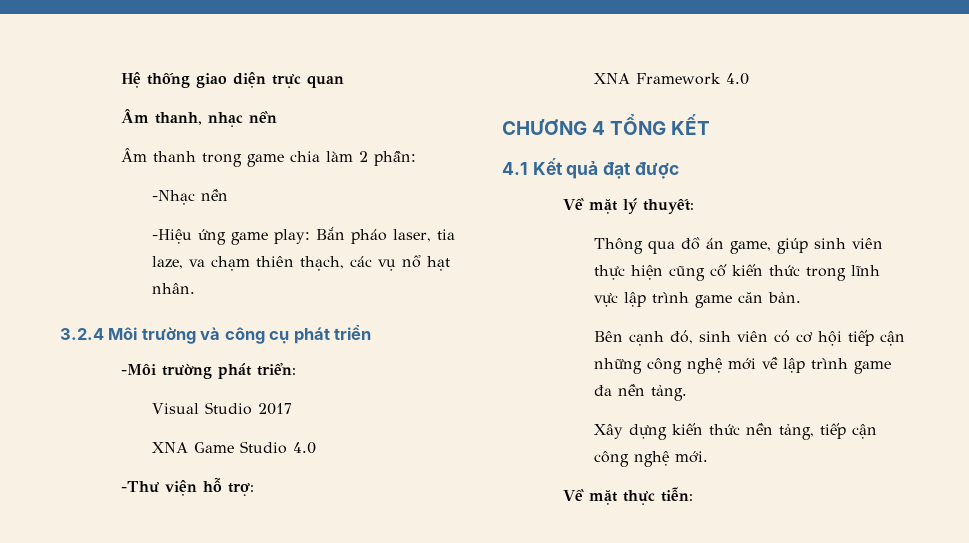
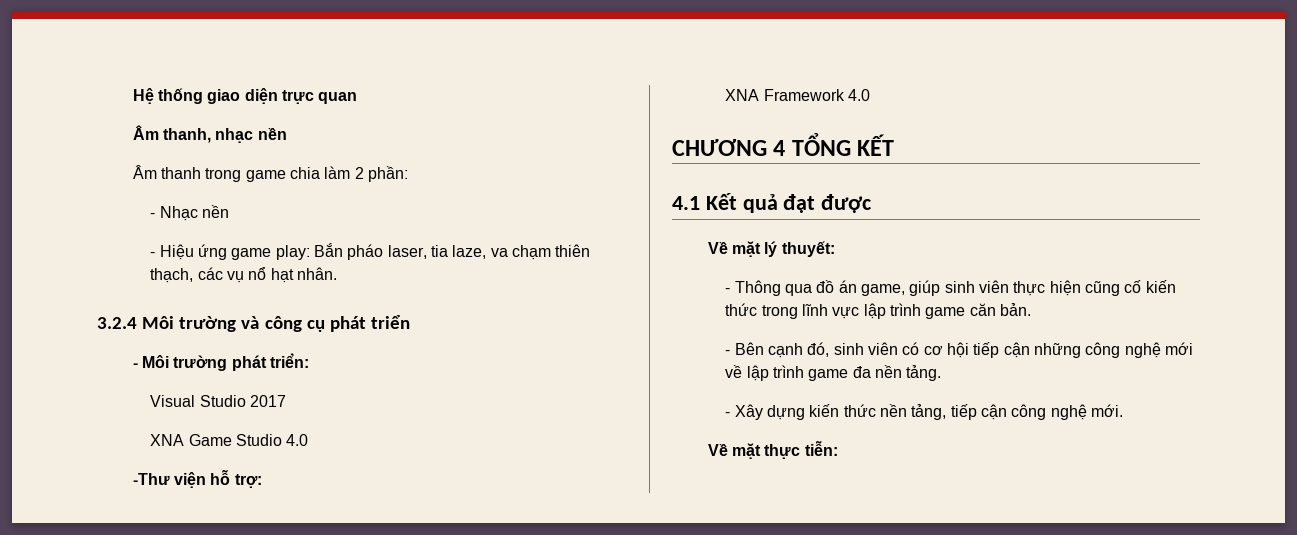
- -Nhạc nền
- -Hiệu ứng game play: Bắn pháo laser, tia laze, va chạm thiên thạch, các vụ nổ hạt nhân.
+ - Nhạc nền
+ - Hiệu ứng game play: Bắn pháo laser, tia laze, va chạm thiên thạch, các vụ nổ hạt nhân.
- -Môi trường phát triển:
+ - Môi trường phát triển:
- Thông qua đồ án game, giúp sinh viên thực hiện cũng cố kiến thức trong lĩnh vực lập trình game căn bản.
+ - Thông qua đồ án game, giúp sinh viên thực hiện cũng cố kiến thức trong lĩnh vực lập trình game căn bản.
- Bên cạnh đó, sinh viên có cơ hội tiếp cận những công nghệ mới về lập trình game đa nền tảng.
+ - Bên cạnh đó, sinh viên có cơ hội tiếp cận những công nghệ mới về lập trình game đa nền tảng.
- Xây dựng kiến thức nền tảng, tiếp cận công nghệ mới.
+ - Xây dựng kiến thức nền tảng, tiếp cận công nghệ mới.

